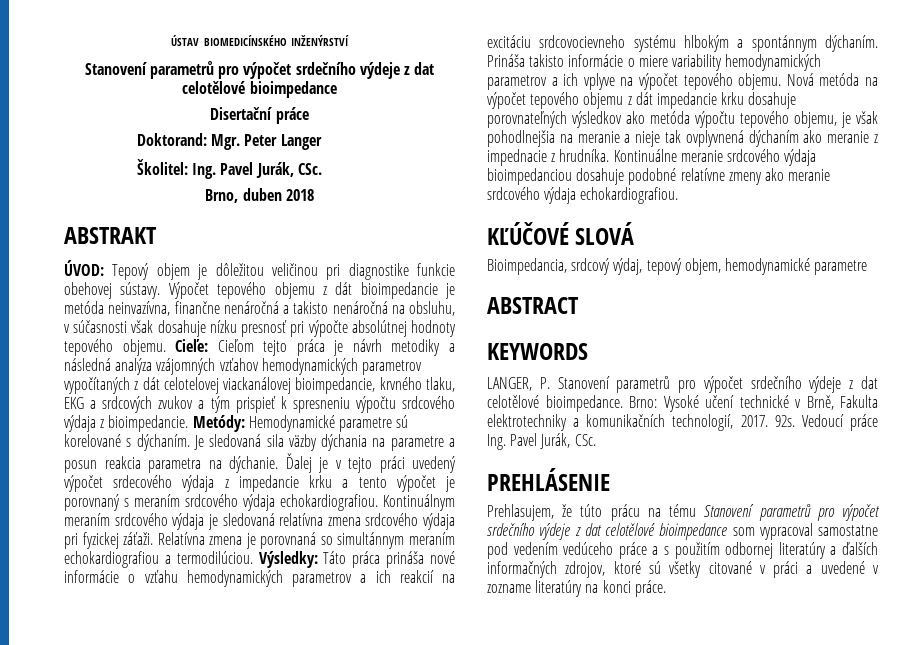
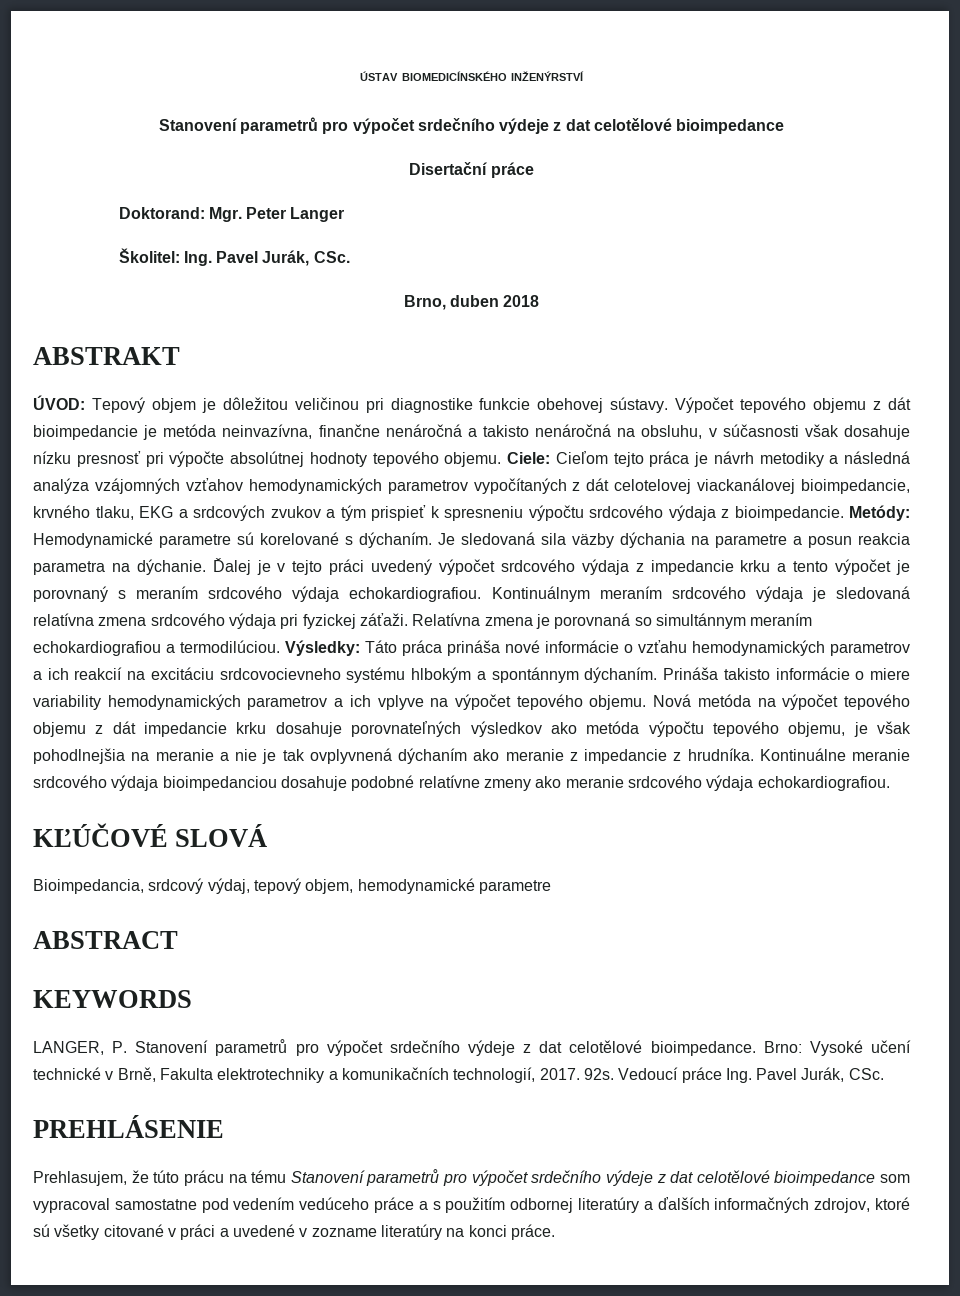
- Cieľe: Cieľom tejto práca je návrh metodiky a následná analýza vzájomných vzťahov hemodynamických parametrov vypočítaných z dát celotelovej viackanálovej bioimpedancie, krvného tlaku, EKG a srdcových zvukov a tým prispieť k spresneniu výpočtu srdcového výdaja z bioimpedancie.
+ Ciele: Cieľom tejto práca je návrh metodiky a následná analýza vzájomných vzťahov hemodynamických parametrov vypočítaných z dát celotelovej viackanálovej bioimpedancie, krvného tlaku, EKG a srdcových zvukov a tým prispieť k spresneniu výpočtu srdcového výdaja z bioimpedancie.
- Ďalej je v tejto práci uvedený výpočet srdecového výdaja z impedancie krku a tento výpočet je porovnaný s meraním srdcového výdaja echokardiografiou.
+ Ďalej je v tejto práci uvedený výpočet srdcového výdaja z impedancie krku a tento výpočet je porovnaný s meraním srdcového výdaja echokardiografiou.
- Nová metóda na výpočet tepového objemu z dát impedancie krku dosahuje porovnateľných výsledkov ako metóda výpočtu tepového objemu, je však pohodlnejšia na meranie a nieje tak ovplyvnená dýchaním ako meranie z impednacie z hrudníka.
+ Nová metóda na výpočet tepového objemu z dát impedancie krku dosahuje porovnateľných výsledkov ako metóda výpočtu tepového objemu, je však pohodlnejšia na meranie a nie je tak ovplyvnená dýchaním ako meranie z impedancie z hrudníka.

